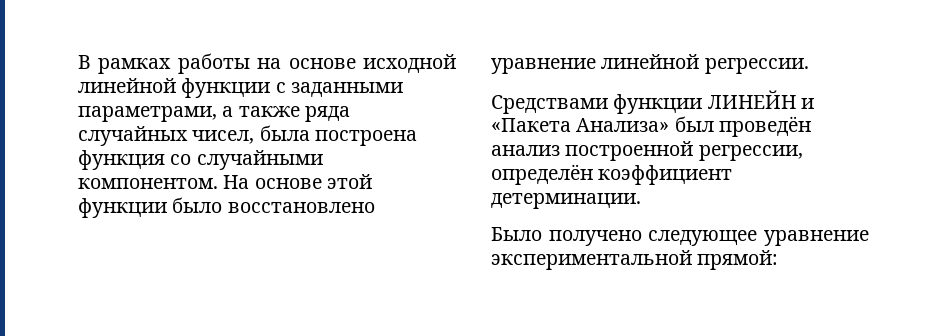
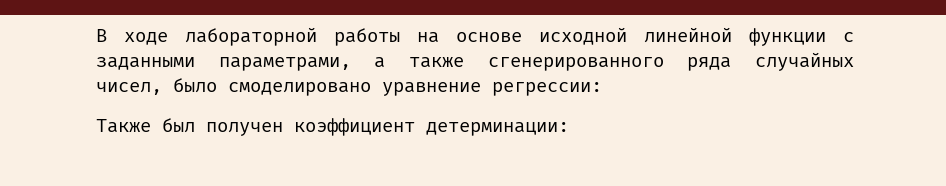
- В рамках работы на основе исходной линейной функции с заданными параметрами, а также ряда случайных чисел, была построена функция со случайными компонентом. На основе этой функции было восстановлено уравнение линейной регрессии.
- Средствами функции ЛИНЕЙН и «Пакета Анализа» был проведён анализ построенной регрессии, определён коэффициент детерминации.
- Было получено следующее уравнение экспериментальной прямой:
+ В ходе лабораторной работы на основе исходной линейной функции с заданными параметрами, а также сгенерированного ряда случайных чисел, было смоделировано уравнение регрессии:
+ Также был получен коэффициент детерминации:

